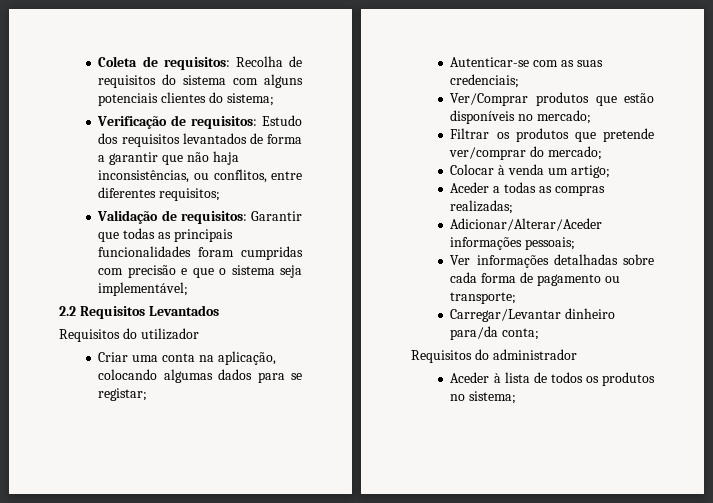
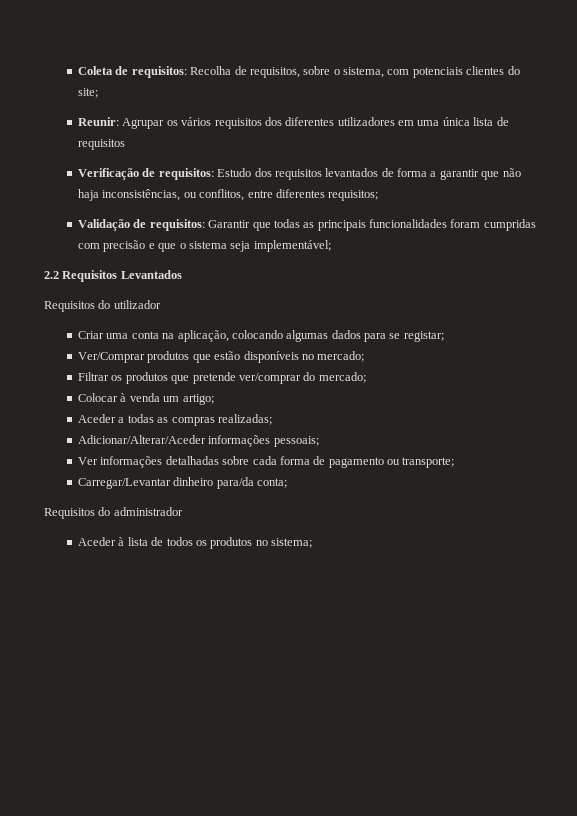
- Coleta de requisitos: Recolha de requisitos do sistema com alguns potenciais clientes do sistema;
+ Coleta de requisitos: Recolha de requisitos, sobre o sistema, com potenciais clientes do site;
+ Reunir: Agrupar os vários requisitos dos diferentes utilizadores em uma única lista de requisitos
- Autenticar-se com as suas credenciais;

